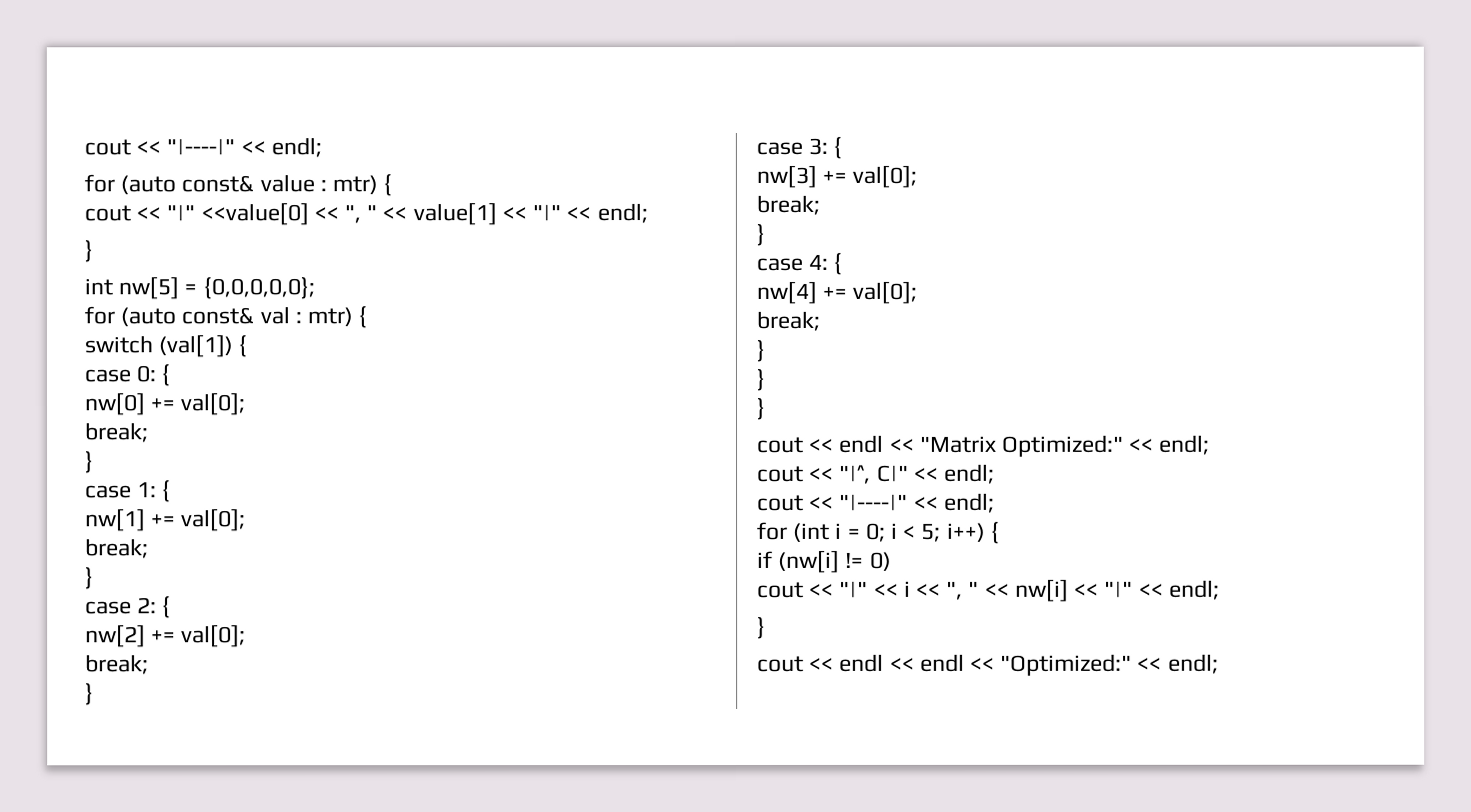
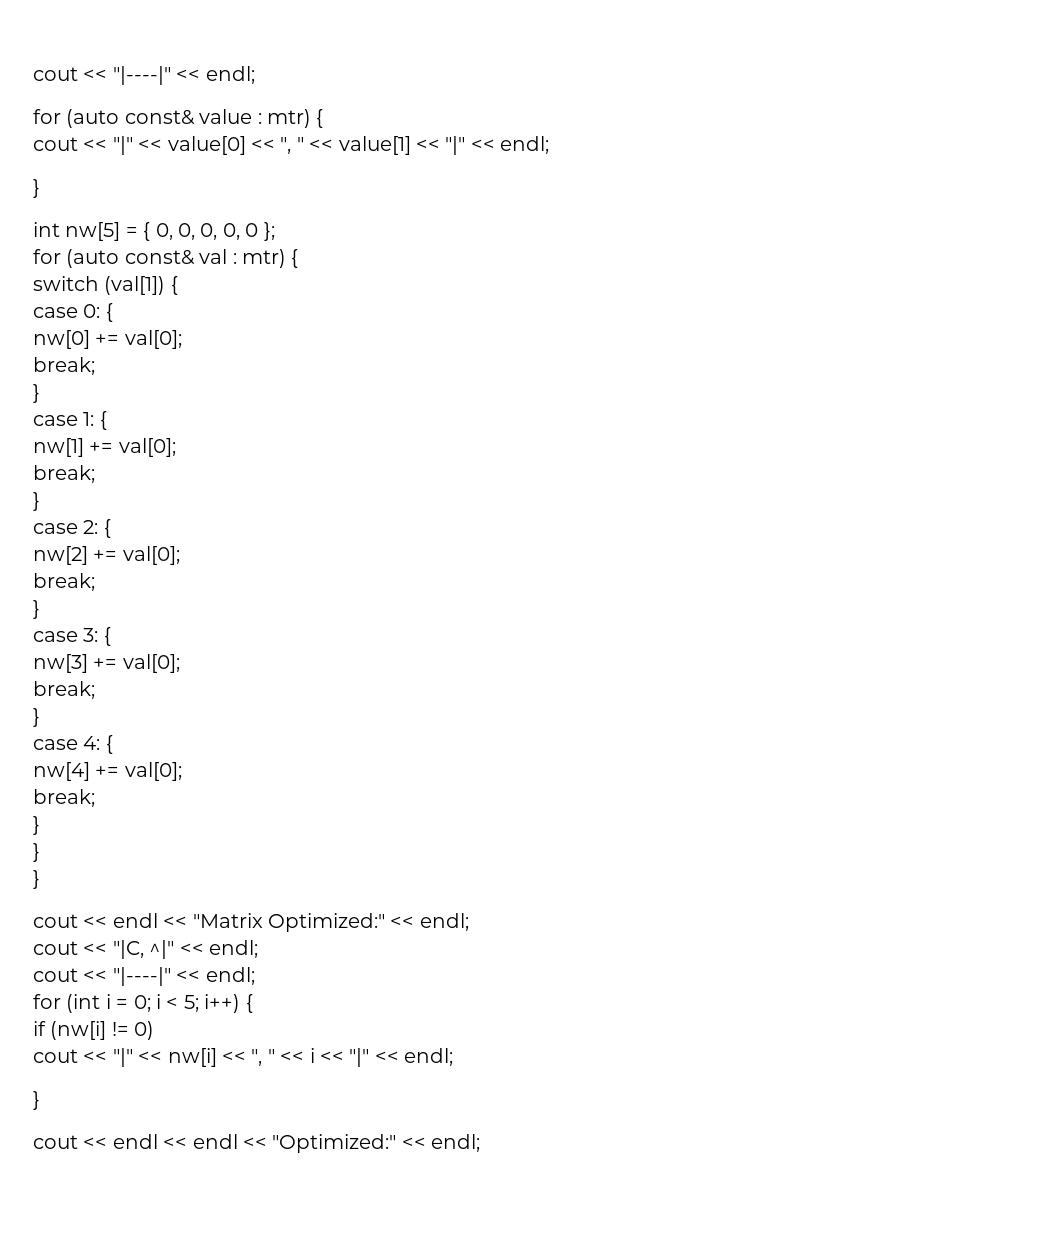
- cout << "|" <<value[0] << ", " << value[1] << "|" << endl;
+ cout << "|" << value[0] << ", " << value[1] << "|" << endl;
- int nw[5] = {0,0,0,0,0};
+ int nw[5] = { 0, 0, 0, 0, 0 };
- cout << "|^, C|" << endl;
+ cout << "|C, ^|" << endl;
- cout << "|" << i << ", " << nw[i] << "|" << endl;
+ cout << "|" << nw[i] << ", " << i << "|" << endl;

